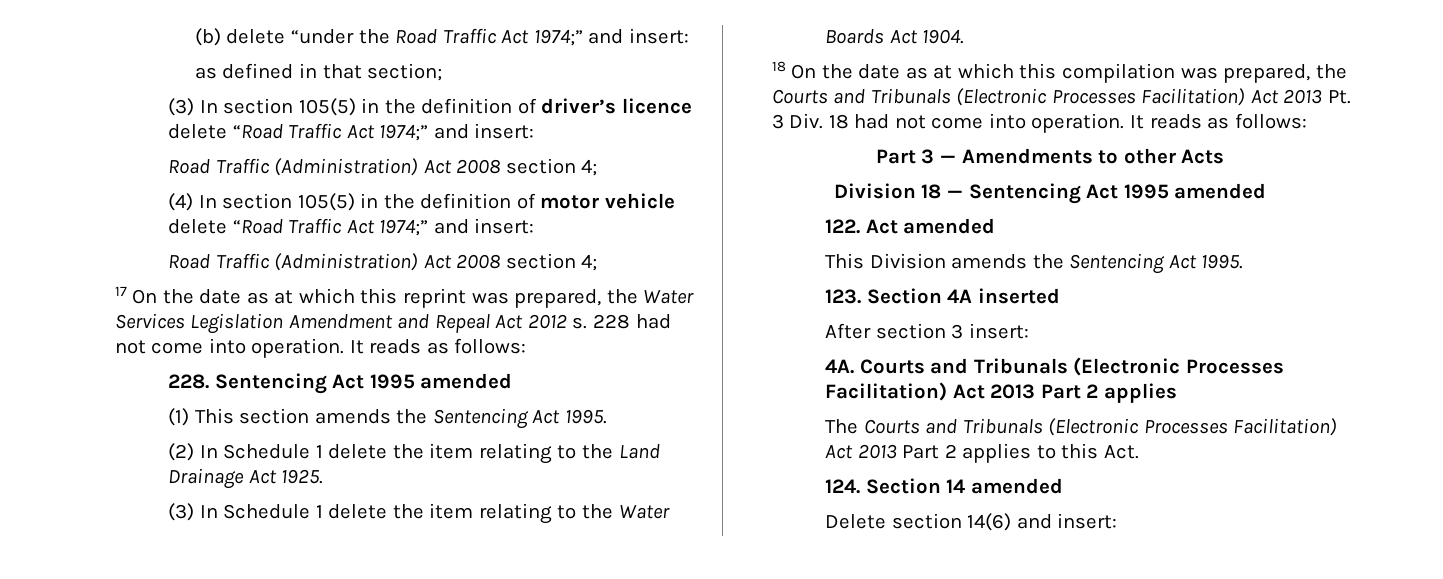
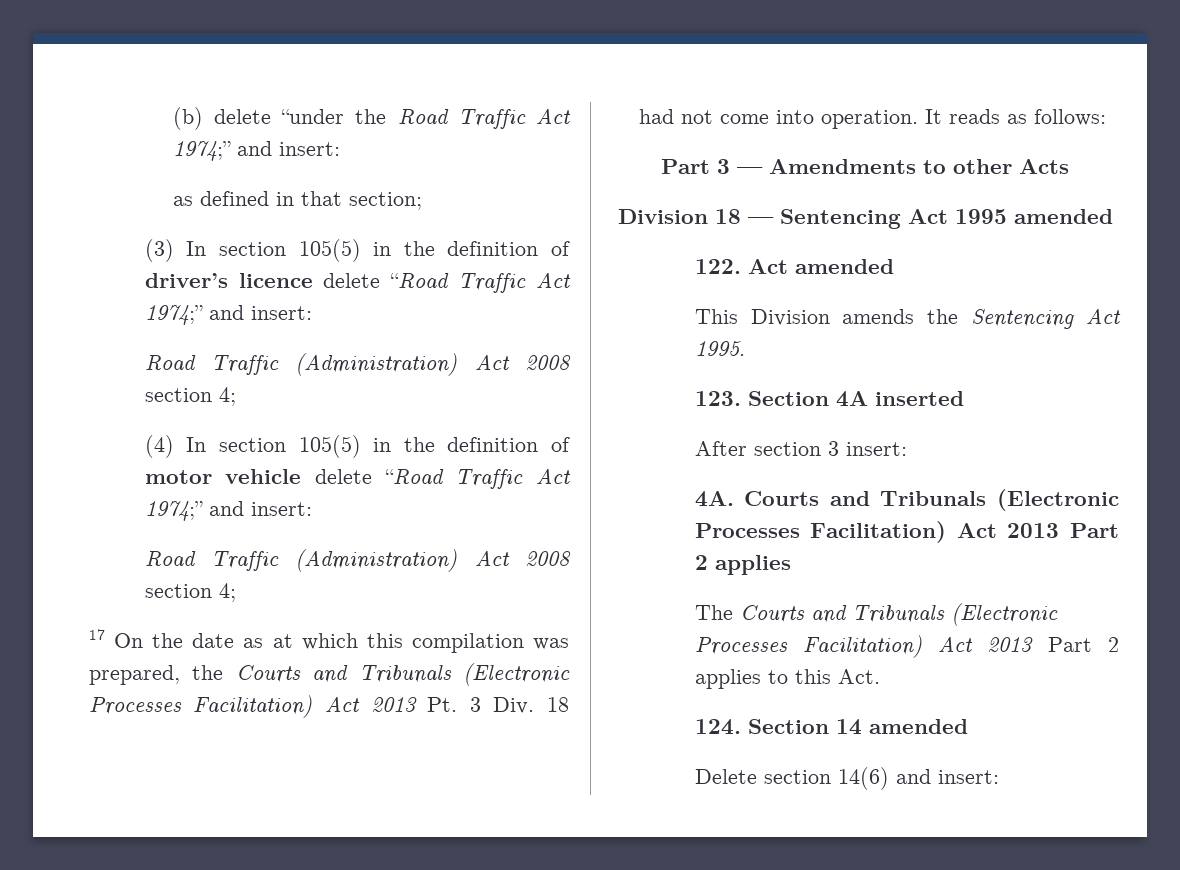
- 17 On the date as at which this reprint was prepared, the Water Services Legislation Amendment and Repeal Act 2012 s. 228 had not come into operation. It reads as follows:
- 228. Sentencing Act 1995 amended
- (1) This section amends the Sentencing Act 1995.
- (2) In Schedule 1 delete the item relating to the Land Drainage Act 1925.
- (3) In Schedule 1 delete the item relating to the Water Boards Act 1904.
- 18 On the date as at which this compilation was prepared, the Courts and Tribunals (Electronic Processes Facilitation) Act 2013 Pt. 3 Div. 18 had not come into operation.
+ 17 On the date as at which this compilation was prepared, the Courts and Tribunals (Electronic Processes Facilitation) Act 2013 Pt. 3 Div. 18 had not come into operation.

